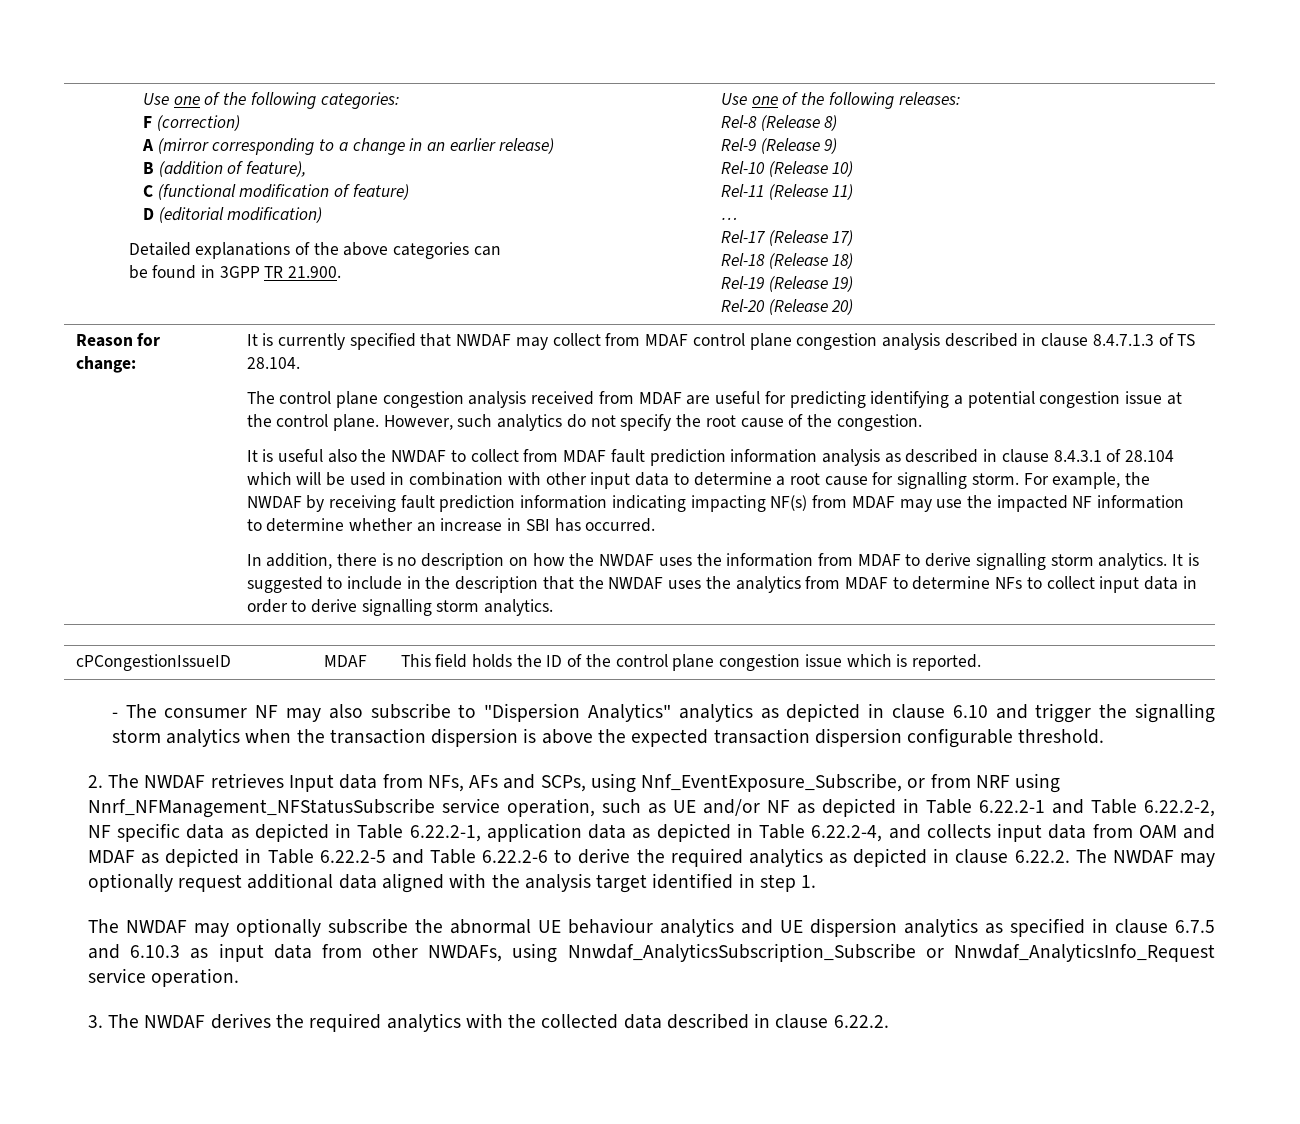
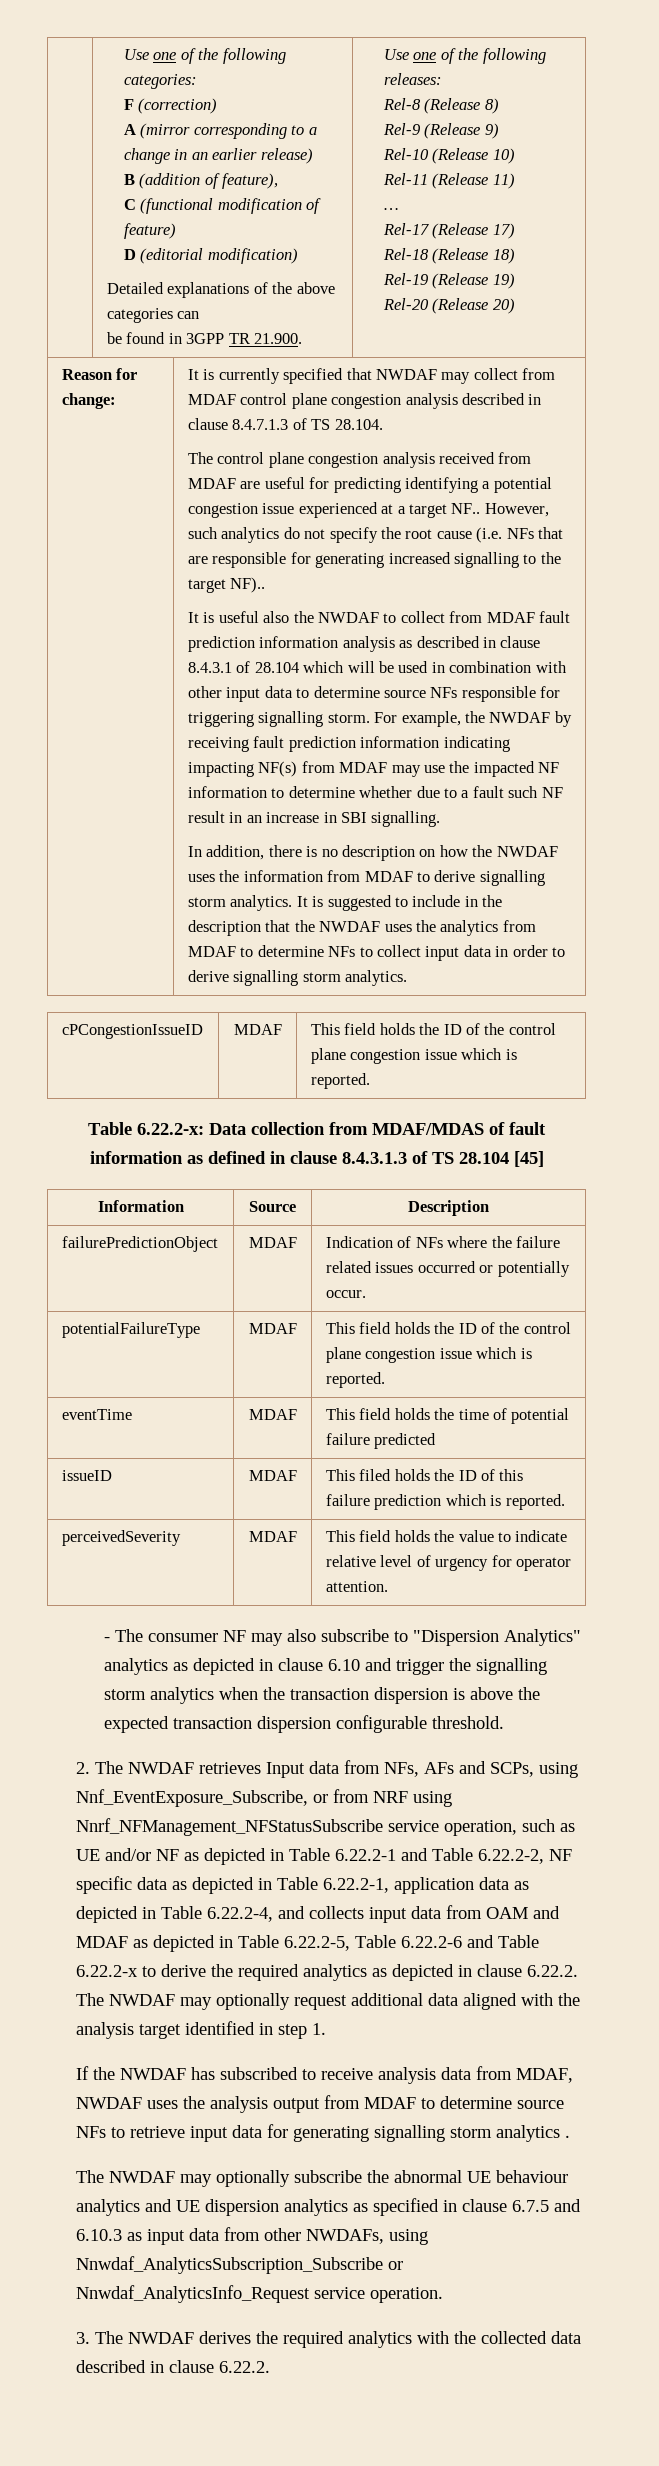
- The control plane congestion analysis received from MDAF are useful for predicting identifying a potential congestion issue at the control plane.
+ The control plane congestion analysis received from MDAF are useful for predicting identifying a potential congestion issue experienced at a target NF..
- However, such analytics do not specify the root cause of the congestion.
+ However, such analytics do not specify the root cause (i.e. NFs that are responsible for generating increased signalling to the target NF)..
- It is useful also the NWDAF to collect from MDAF fault prediction information analysis as described in clause 8.4.3.1 of 28.104 which will be used in combination with other input data to determine a root cause for signalling storm.
+ It is useful also the NWDAF to collect from MDAF fault prediction information analysis as described in clause 8.4.3.1 of 28.104 which will be used in combination with other input data to determine source NFs responsible for triggering signalling storm.
- For example, the NWDAF by receiving fault prediction information indicating impacting NF(s) from MDAF may use the impacted NF information to determine whether an increase in SBI has occurred.
+ For example, the NWDAF by receiving fault prediction information indicating impacting NF(s) from MDAF may use the impacted NF information to determine whether due to a fault such NF result in an increase in SBI signalling.
+ Table 6.22.2-x: Data collection from MDAF/MDAS of fault information as defined in clause 8.4.3.1.3 of TS 28.104 [45]
+ Information | Source | Description
+ failurePredictionObject | MDAF | Indication of NFs where the failure related issues occurred or potentially occur.
+ potentialFailureType | MDAF | This field holds the ID of the control plane congestion issue which is reported.
+ eventTime | MDAF | This field holds the time of potential failure predicted
+ issueID | MDAF | This filed holds the ID of this failure prediction which is reported.
+ perceivedSeverity | MDAF | This field holds the value to indicate relative level of urgency for operator attention.
- 2. The NWDAF retrieves Input data from NFs, AFs and SCPs, using Nnf_EventExposure_Subscribe, or from NRF using Nnrf_NFManagement_NFStatusSubscribe service operation, such as UE and/or NF as depicted in Table 6.22.2-1 and Table 6.22.2-2, NF specific data as depicted in Table 6.22.2-1, application data as depicted in Table 6.22.2-4, and collects input data from OAM and MDAF as depicted in Table 6.22.2-5 and Table 6.22.2-6 to derive the required analytics as depicted in clause 6.22.2. The NWDAF may optionally request additional data aligned with the analysis target identified in step 1.
+ 2. The NWDAF retrieves Input data from NFs, AFs and SCPs, using Nnf_EventExposure_Subscribe, or from NRF using Nnrf_NFManagement_NFStatusSubscribe service operation, such as UE and/or NF as depicted in Table 6.22.2-1 and Table 6.22.2-2, NF specific data as depicted in Table 6.22.2-1, application data as depicted in Table 6.22.2-4, and collects input data from OAM and MDAF as depicted in Table 6.22.2-5, Table 6.22.2-6 and Table 6.22.2-x to derive the required analytics as depicted in clause 6.22.2. The NWDAF may optionally request additional data aligned with the analysis target identified in step 1.
+ If the NWDAF has subscribed to receive analysis data from MDAF, NWDAF uses the analysis output from MDAF to determine source NFs to retrieve input data for generating signalling storm analytics .

